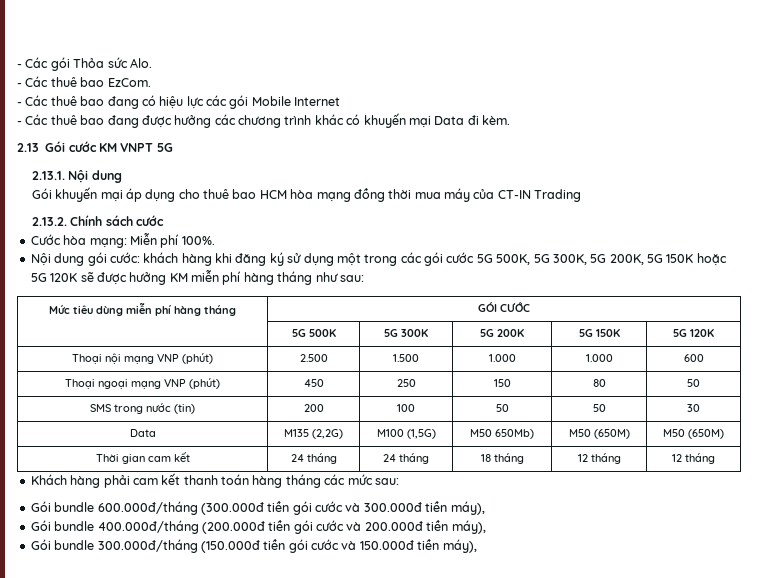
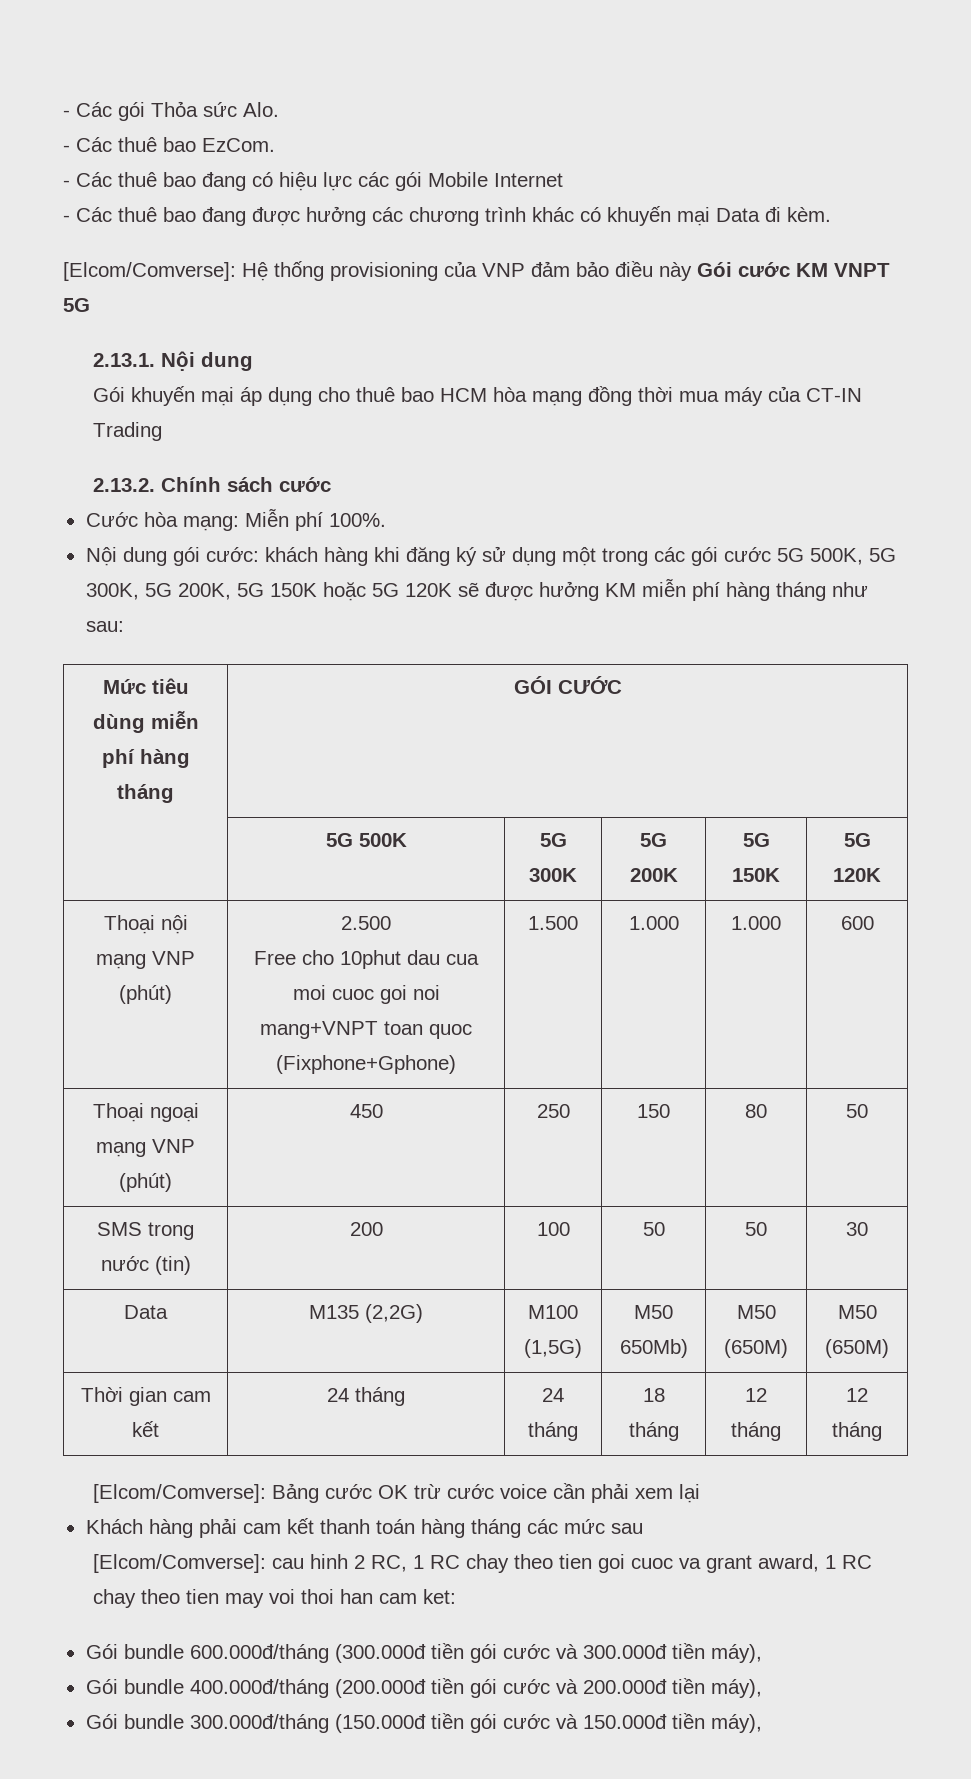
- 2.13 Gói cước KM VNPT 5G
+ [Elcom/Comverse]: Hệ thống provisioning của VNP đảm bảo điều này Gói cước KM VNPT 5G
- Thoại nội mạng VNP (phút) | 2.500 | 1.500 | 1.000 | 1.000 | 600
+ Thoại nội mạng VNP (phút) | 2.500
+ Free cho 10phut dau cua moi cuoc goi noi mang+VNPT toan quoc (Fixphone+Gphone) | 1.500 | 1.000 | 1.000 | 600
+ [Elcom/Comverse]: Bảng cước OK trừ cước voice cần phải xem lại
- Khách hàng phải cam kết thanh toán hàng tháng các mức sau:
+ Khách hàng phải cam kết thanh toán hàng tháng các mức sau
+ [Elcom/Comverse]: cau hinh 2 RC, 1 RC chay theo tien goi cuoc va grant award, 1 RC chay theo tien may voi thoi han cam ket:

